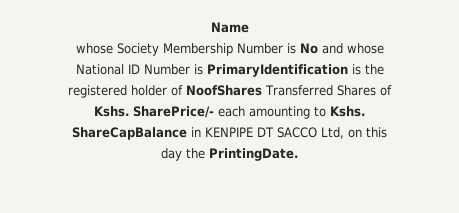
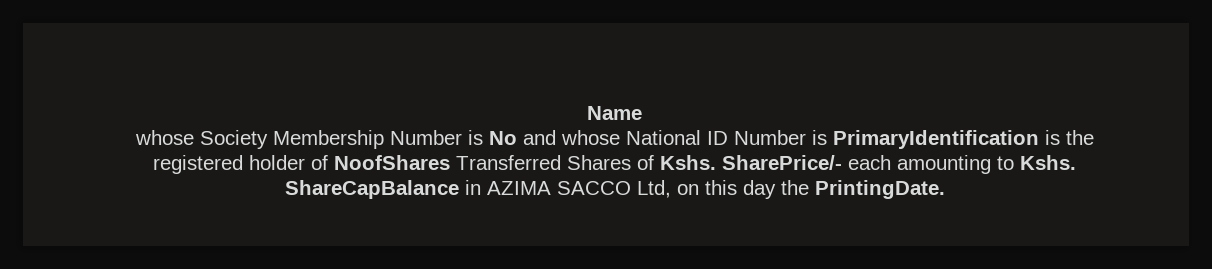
- ShareCapBalance in KENPIPE DT SACCO Ltd, on this day the PrintingDate.
+ ShareCapBalance in AZIMA SACCO Ltd, on this day the PrintingDate.

